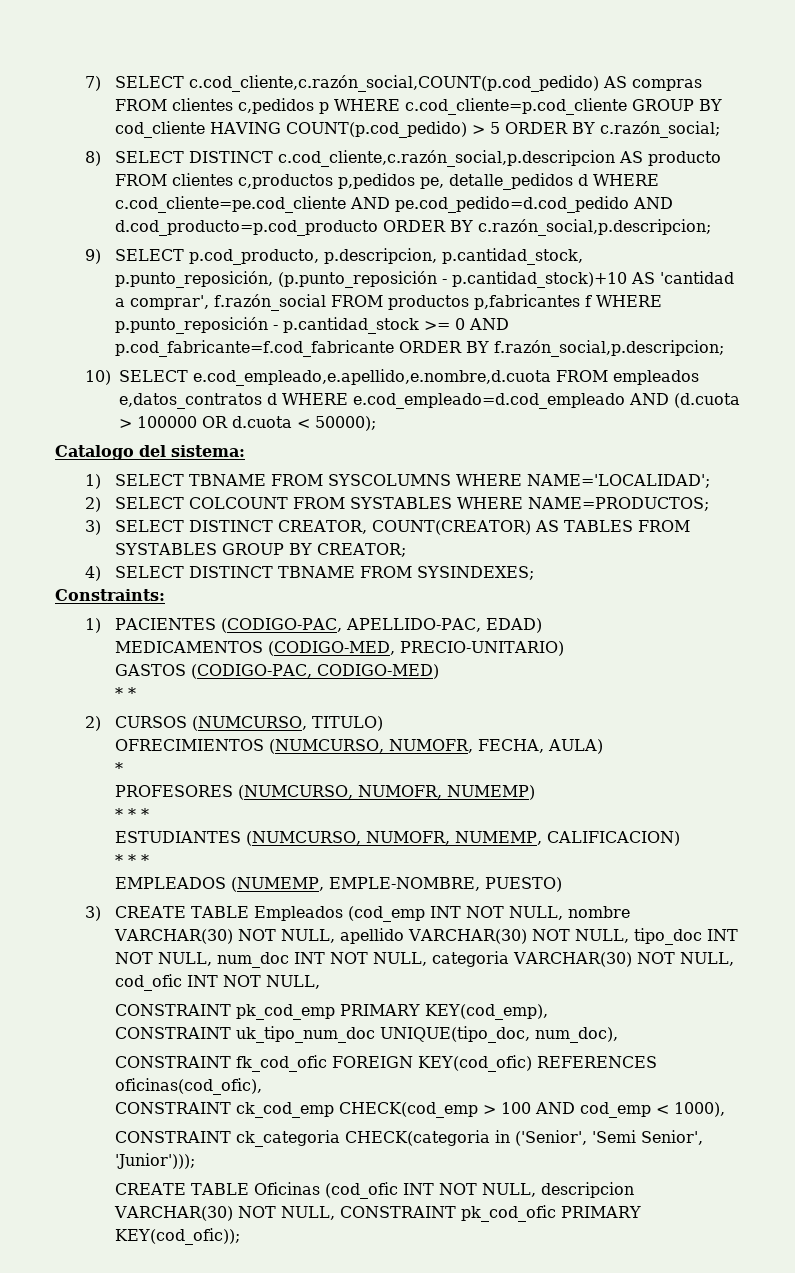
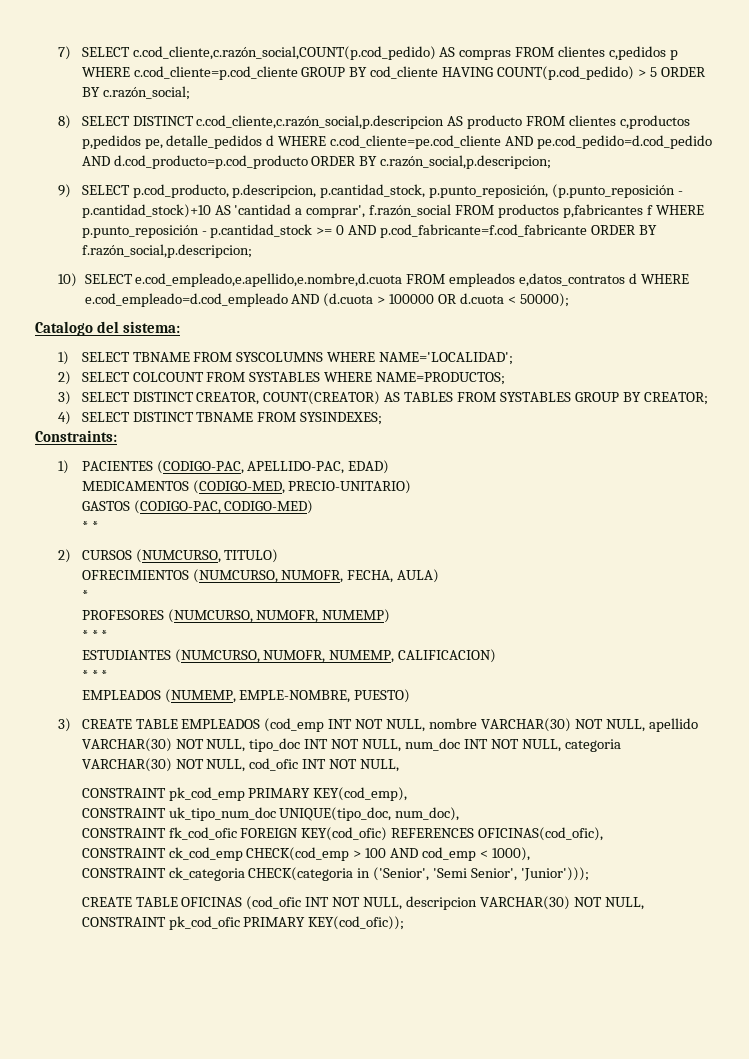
- 3) CREATE TABLE Empleados (cod_emp INT NOT NULL, nombre VARCHAR(30) NOT NULL, apellido VARCHAR(30) NOT NULL, tipo_doc INT NOT NULL, num_doc INT NOT NULL, categoria VARCHAR(30) NOT NULL, cod_ofic INT NOT NULL,
+ 3) CREATE TABLE EMPLEADOS (cod_emp INT NOT NULL, nombre VARCHAR(30) NOT NULL, apellido VARCHAR(30) NOT NULL, tipo_doc INT NOT NULL, num_doc INT NOT NULL, categoria VARCHAR(30) NOT NULL, cod_ofic INT NOT NULL,
- CONSTRAINT fk_cod_ofic FOREIGN KEY(cod_ofic) REFERENCES oficinas(cod_ofic),
+ CONSTRAINT fk_cod_ofic FOREIGN KEY(cod_ofic) REFERENCES OFICINAS(cod_ofic),
- CREATE TABLE Oficinas (cod_ofic INT NOT NULL, descripcion VARCHAR(30) NOT NULL, CONSTRAINT pk_cod_ofic PRIMARY KEY(cod_ofic));
+ CREATE TABLE OFICINAS (cod_ofic INT NOT NULL, descripcion VARCHAR(30) NOT NULL, CONSTRAINT pk_cod_ofic PRIMARY KEY(cod_ofic));

